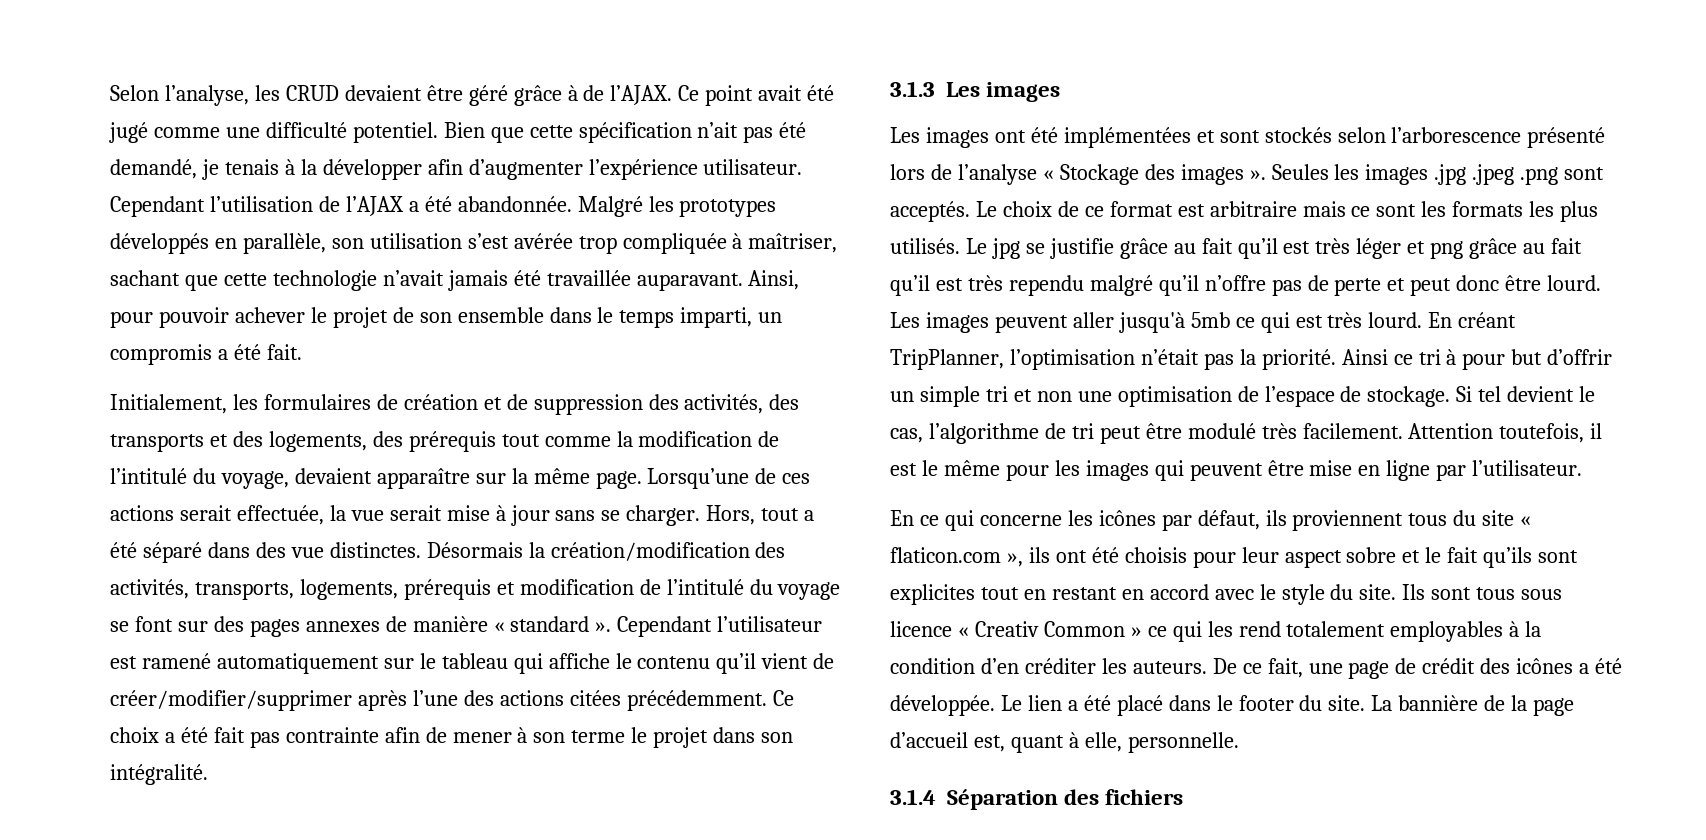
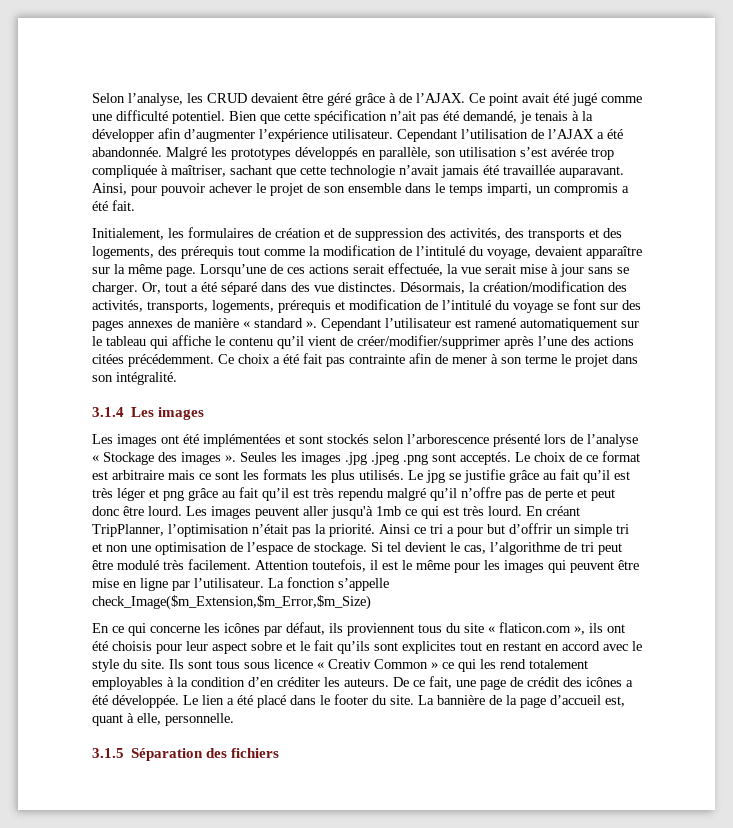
- Hors, tout a été séparé dans des vue distinctes.
+ Or, tout a été séparé dans des vue distinctes.
- Désormais la création/modification des activités, transports, logements, prérequis et modification de l’intitulé du voyage se font sur des pages annexes de manière « standard ».
+ Désormais, la création/modification des activités, transports, logements, prérequis et modification de l’intitulé du voyage se font sur des pages annexes de manière « standard ».
- 3.1.3 Les images
+ 3.1.4 Les images
- Les images peuvent aller jusqu'à 5mb ce qui est très lourd.
+ Les images peuvent aller jusqu'à 1mb ce qui est très lourd.
- Ainsi ce tri à pour but d’offrir un simple tri et non une optimisation de l’espace de stockage.
+ Ainsi ce tri a pour but d’offrir un simple tri et non une optimisation de l’espace de stockage.
+ La fonction s’appelle check_Image($m_Extension,$m_Error,$m_Size)
- 3.1.4 Séparation des fichiers
+ 3.1.5 Séparation des fichiers

